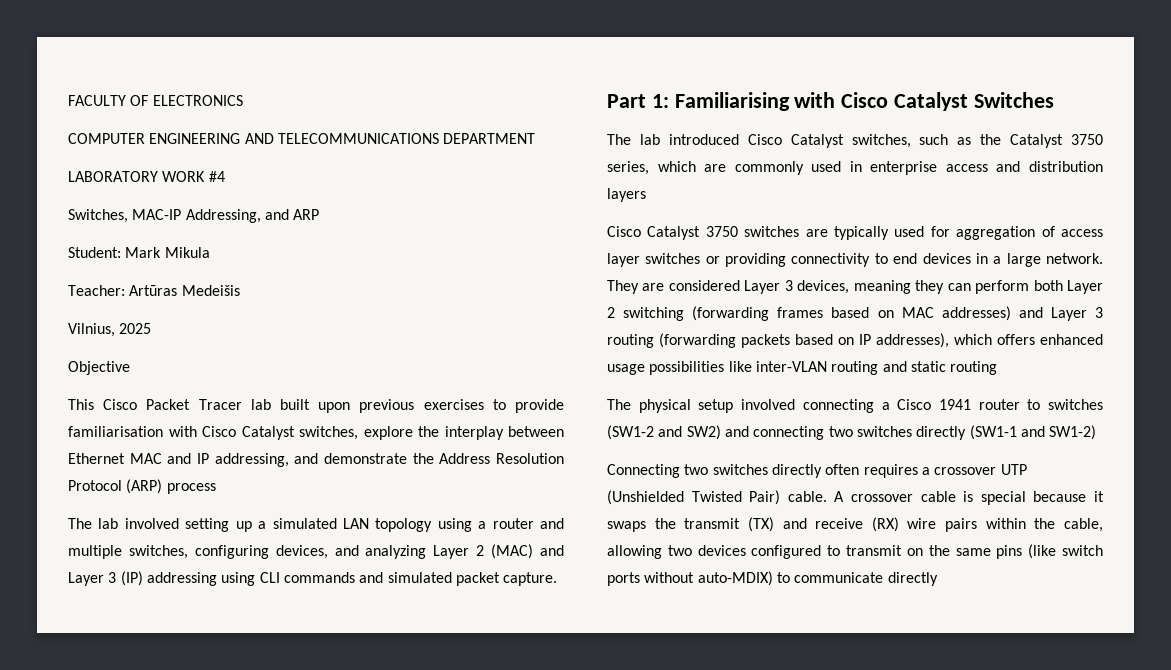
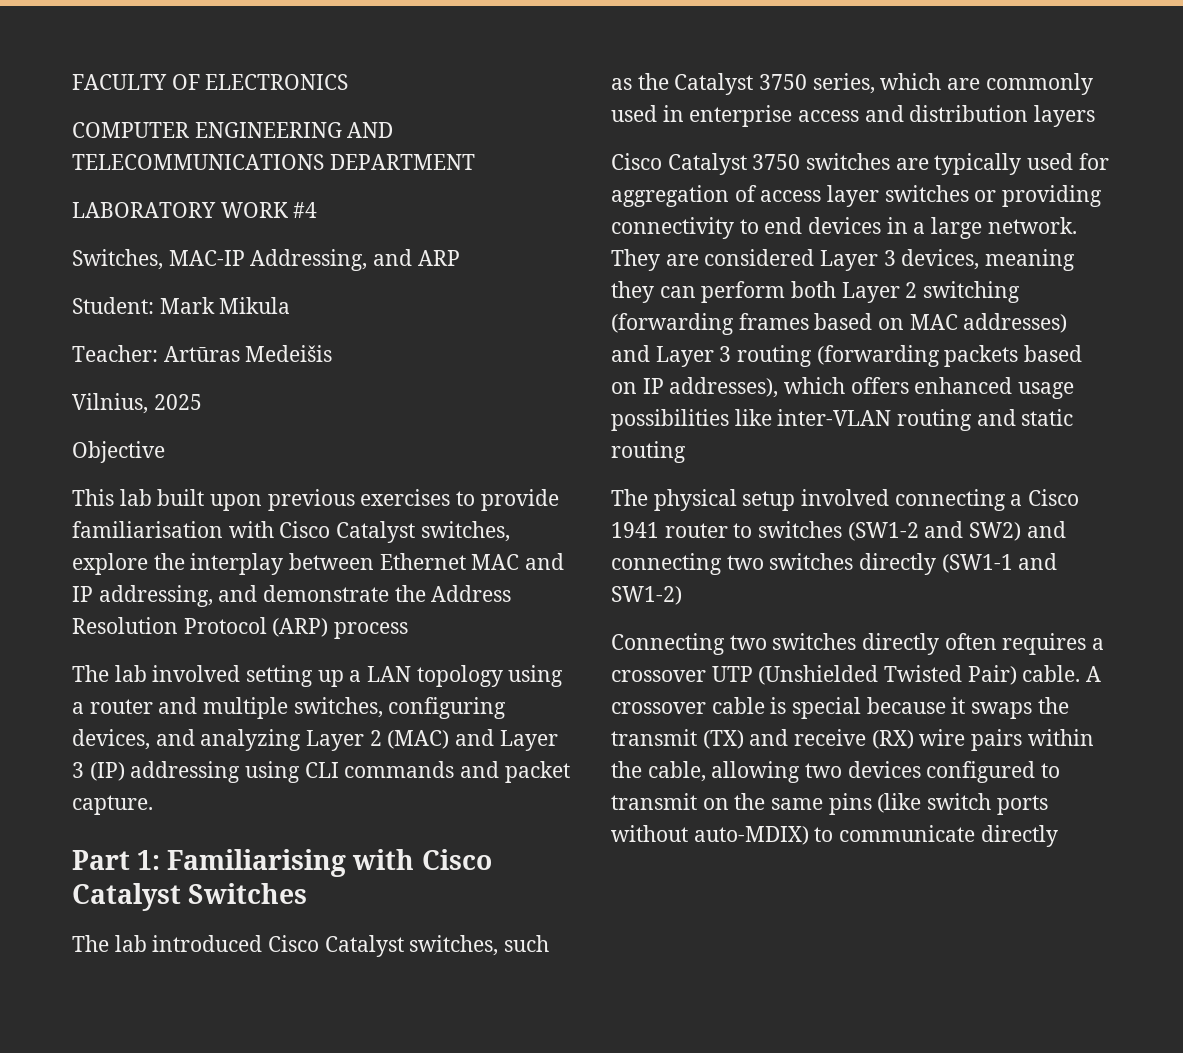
- This Cisco Packet Tracer lab built upon previous exercises to provide familiarisation with Cisco Catalyst switches, explore the interplay between Ethernet MAC and IP addressing, and demonstrate the Address Resolution Protocol (ARP) process
+ This lab built upon previous exercises to provide familiarisation with Cisco Catalyst switches, explore the interplay between Ethernet MAC and IP addressing, and demonstrate the Address Resolution Protocol (ARP) process
- The lab involved setting up a simulated LAN topology using a router and multiple switches, configuring devices, and analyzing Layer 2 (MAC) and Layer 3 (IP) addressing using CLI commands and simulated packet capture.
+ The lab involved setting up a LAN topology using a router and multiple switches, configuring devices, and analyzing Layer 2 (MAC) and Layer 3 (IP) addressing using CLI commands and packet capture.

